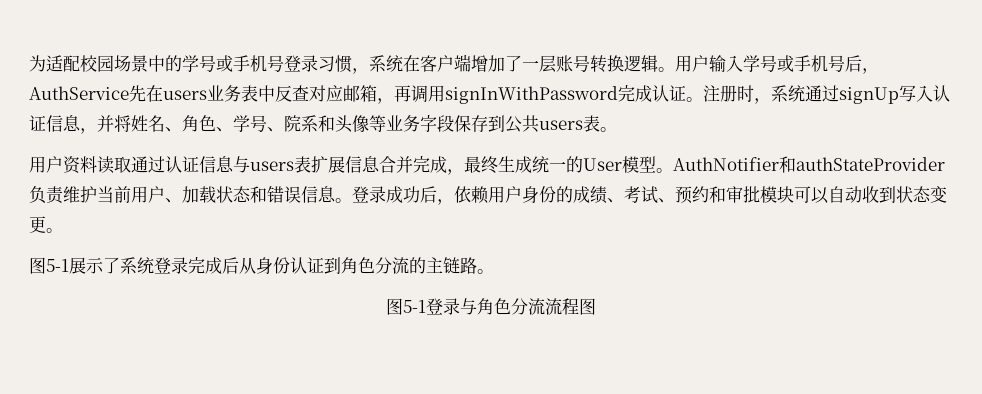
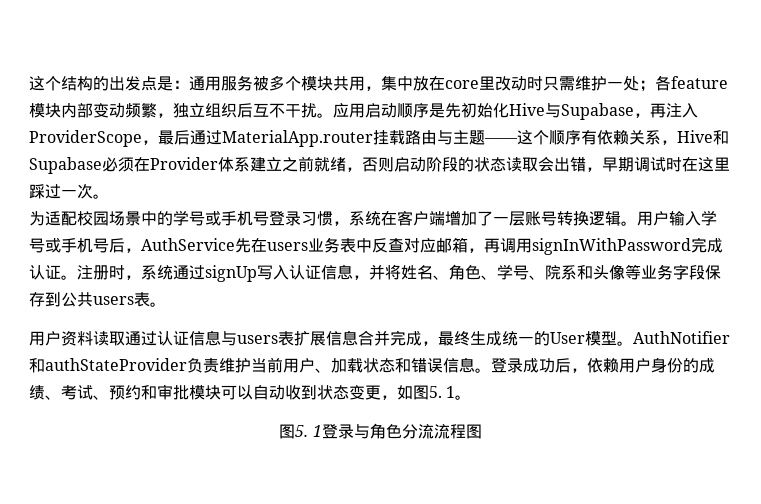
+ 这个结构的出发点是：通用服务被多个模块共用，集中放在core里改动时只需维护一处；各feature模块内部变动频繁，独立组织后互不干扰。应用启动顺序是先初始化Hive与Supabase，再注入ProviderScope，最后通过MaterialApp.router挂载路由与主题——这个顺序有依赖关系，Hive和Supabase必须在Provider体系建立之前就绪，否则启动阶段的状态读取会出错，早期调试时在这里踩过一次。
- 登录成功后，依赖用户身份的成绩、考试、预约和审批模块可以自动收到状态变更。
- 图5-1展示了系统登录完成后从身份认证到角色分流的主链路。
- 图5-1登录与角色分流流程图
+ 登录成功后，依赖用户身份的成绩、考试、预约和审批模块可以自动收到状态变更，如图5. 1。
+ 图5. 1登录与角色分流流程图

